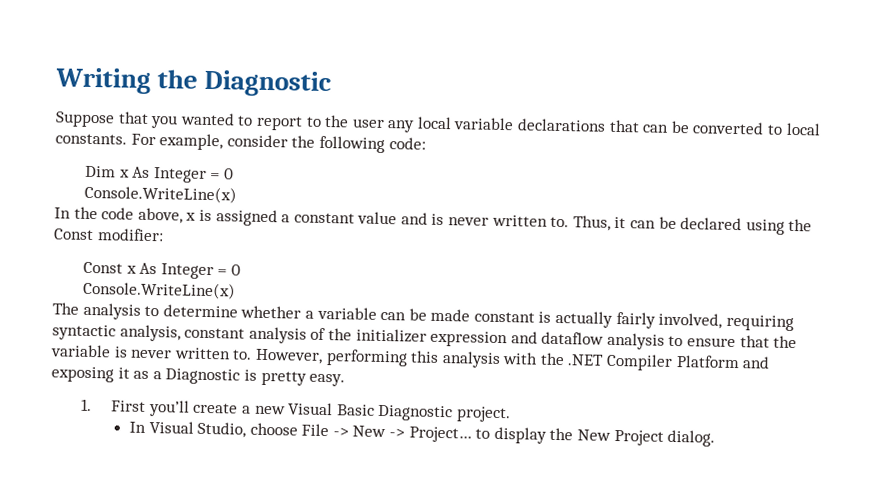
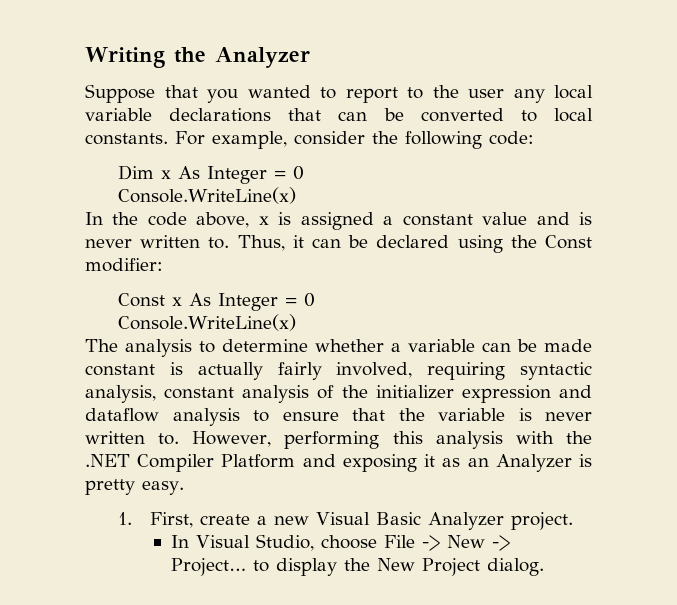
- Writing the Diagnostic
+ Writing the Analyzer
- However, performing this analysis with the .NET Compiler Platform and exposing it as a Diagnostic is pretty easy.
+ However, performing this analysis with the .NET Compiler Platform and exposing it as an Analyzer is pretty easy.
- 1. First you’ll create a new Visual Basic Diagnostic project.
+ 1. First, create a new Visual Basic Analyzer project.

